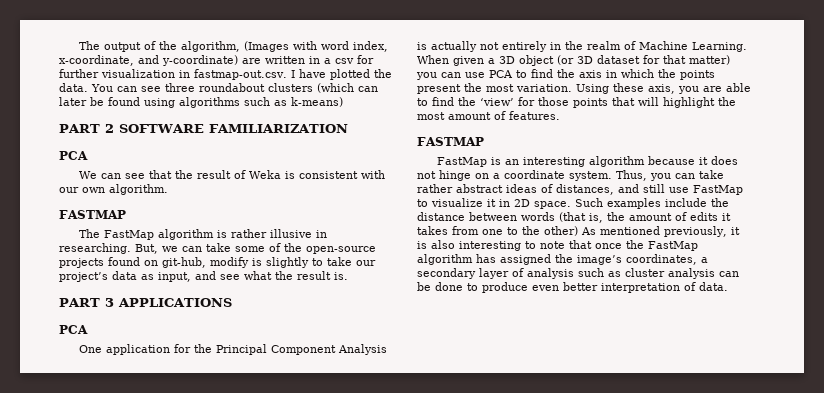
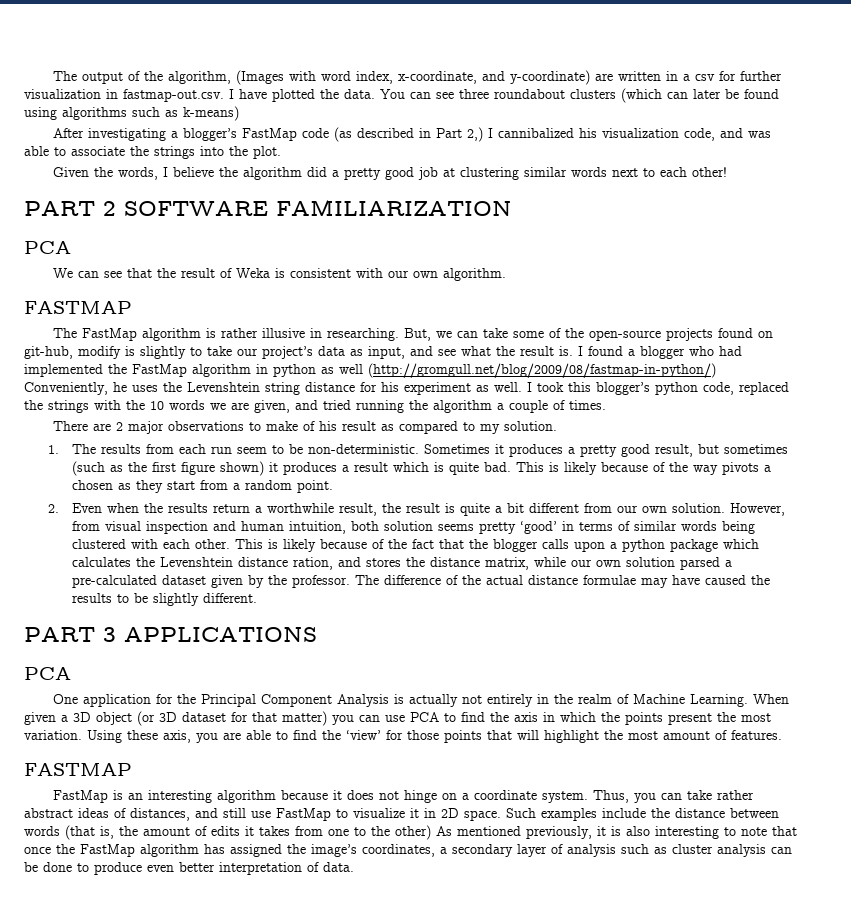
+ After investigating a blogger’s FastMap code (as described in Part 2,) I cannibalized his visualization code, and was able to associate the strings into the plot.
+ Given the words, I believe the algorithm did a pretty good job at clustering similar words next to each other!
+ I found a blogger who had implemented the FastMap algorithm in python as well (http://gromgull.net/blog/2009/08/fastmap-in-python/) Conveniently, he uses the Levenshtein string distance for his experiment as well. I took this blogger’s python code, replaced the strings with the 10 words we are given, and tried running the algorithm a couple of times.
+ There are 2 major observations to make of his result as compared to my solution.
+ 1. The results from each run seem to be non-deterministic. Sometimes it produces a pretty good result, but sometimes (such as the first figure shown) it produces a result which is quite bad. This is likely because of the way pivots a chosen as they start from a random point.
+ 2. Even when the results return a worthwhile result, the result is quite a bit different from our own solution. However, from visual inspection and human intuition, both solution seems pretty ‘good’ in terms of similar words being clustered with each other. This is likely because of the fact that the blogger calls upon a python package which calculates the Levenshtein distance ration, and stores the distance matrix, while our own solution parsed a pre-calculated dataset given by the professor. The difference of the actual distance formulae may have caused the results to be slightly different.

